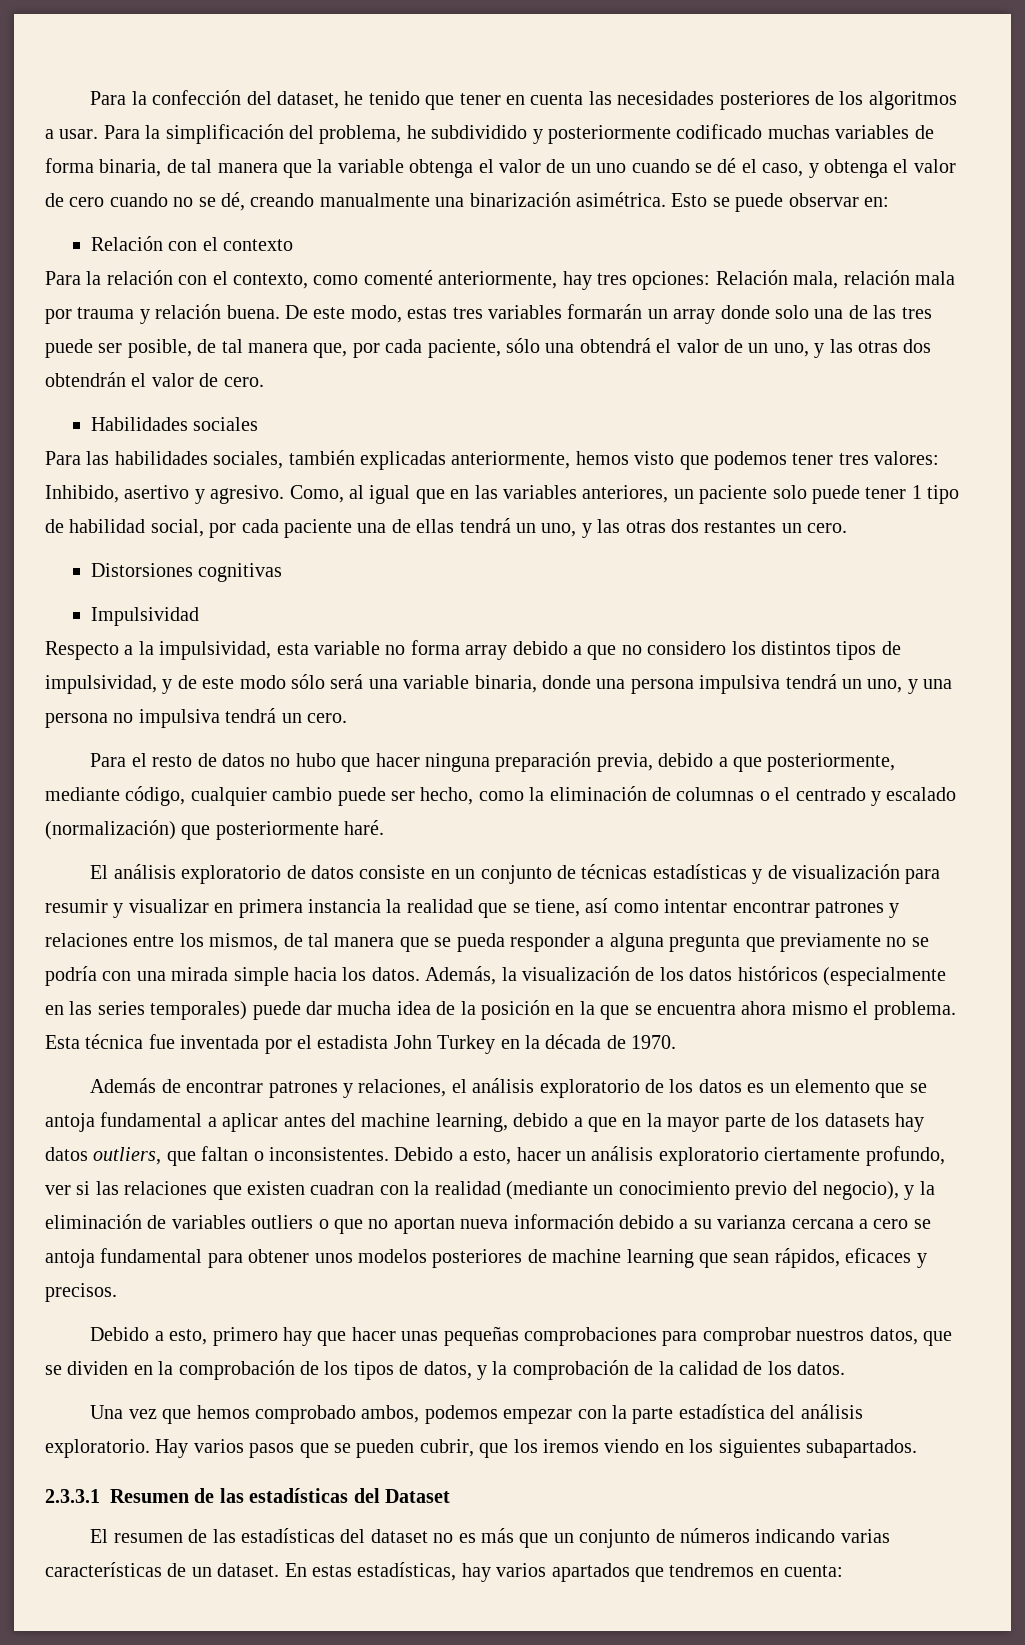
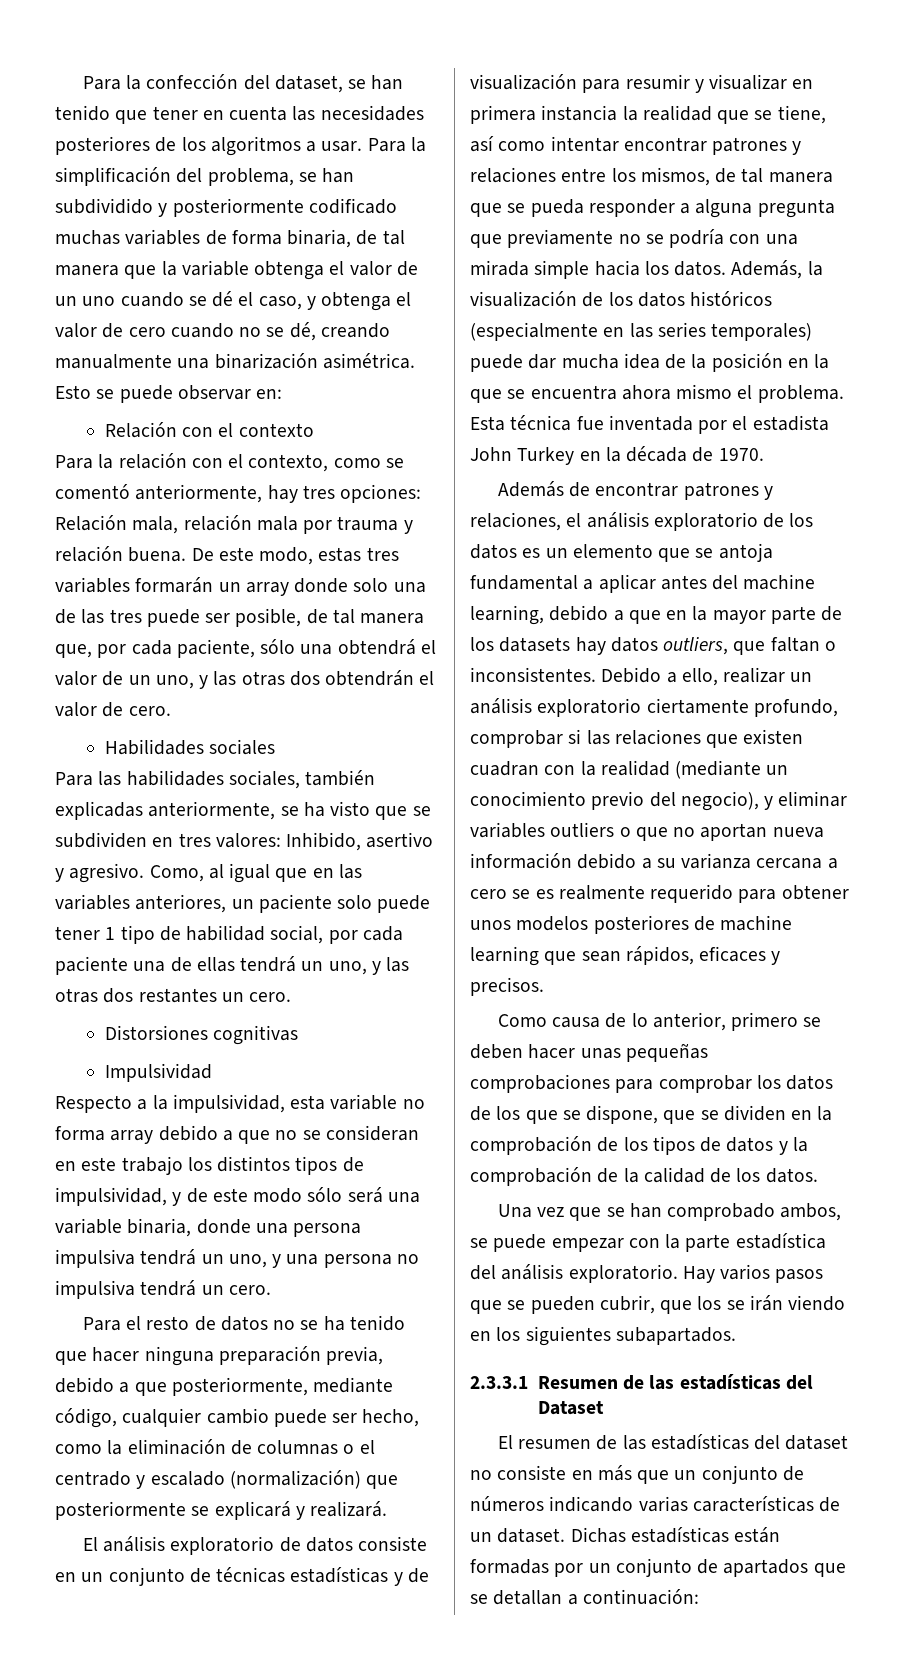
- Para la confección del dataset, he tenido que tener en cuenta las necesidades posteriores de los algoritmos a usar.
+ Para la confección del dataset, se han tenido que tener en cuenta las necesidades posteriores de los algoritmos a usar.
- Para la simplificación del problema, he subdividido y posteriormente codificado muchas variables de forma binaria, de tal manera que la variable obtenga el valor de un uno cuando se dé el caso, y obtenga el valor de cero cuando no se dé, creando manualmente una binarización asimétrica.
+ Para la simplificación del problema, se han subdividido y posteriormente codificado muchas variables de forma binaria, de tal manera que la variable obtenga el valor de un uno cuando se dé el caso, y obtenga el valor de cero cuando no se dé, creando manualmente una binarización asimétrica.
- Para la relación con el contexto, como comenté anteriormente, hay tres opciones: Relación mala, relación mala por trauma y relación buena.
+ Para la relación con el contexto, como se comentó anteriormente, hay tres opciones: Relación mala, relación mala por trauma y relación buena.
- Para las habilidades sociales, también explicadas anteriormente, hemos visto que podemos tener tres valores: Inhibido, asertivo y agresivo.
+ Para las habilidades sociales, también explicadas anteriormente, se ha visto que se subdividen en tres valores: Inhibido, asertivo y agresivo.
- Respecto a la impulsividad, esta variable no forma array debido a que no considero los distintos tipos de impulsividad, y de este modo sólo será una variable binaria, donde una persona impulsiva tendrá un uno, y una persona no impulsiva tendrá un cero.
+ Respecto a la impulsividad, esta variable no forma array debido a que no se consideran en este trabajo los distintos tipos de impulsividad, y de este modo sólo será una variable binaria, donde una persona impulsiva tendrá un uno, y una persona no impulsiva tendrá un cero.
- Para el resto de datos no hubo que hacer ninguna preparación previa, debido a que posteriormente, mediante código, cualquier cambio puede ser hecho, como la eliminación de columnas o el centrado y escalado (normalización) que posteriormente haré.
+ Para el resto de datos no se ha tenido que hacer ninguna preparación previa, debido a que posteriormente, mediante código, cualquier cambio puede ser hecho, como la eliminación de columnas o el centrado y escalado (normalización) que posteriormente se explicará y realizará.
- Debido a esto, hacer un análisis exploratorio ciertamente profundo, ver si las relaciones que existen cuadran con la realidad (mediante un conocimiento previo del negocio), y la eliminación de variables outliers o que no aportan nueva información debido a su varianza cercana a cero se antoja fundamental para obtener unos modelos posteriores de machine learning que sean rápidos, eficaces y precisos.
+ Debido a ello, realizar un análisis exploratorio ciertamente profundo, comprobar si las relaciones que existen cuadran con la realidad (mediante un conocimiento previo del negocio), y eliminar variables outliers o que no aportan nueva información debido a su varianza cercana a cero se es realmente requerido para obtener unos modelos posteriores de machine learning que sean rápidos, eficaces y precisos.
- Debido a esto, primero hay que hacer unas pequeñas comprobaciones para comprobar nuestros datos, que se dividen en la comprobación de los tipos de datos, y la comprobación de la calidad de los datos.
+ Como causa de lo anterior, primero se deben hacer unas pequeñas comprobaciones para comprobar los datos de los que se dispone, que se dividen en la comprobación de los tipos de datos y la comprobación de la calidad de los datos.
- Una vez que hemos comprobado ambos, podemos empezar con la parte estadística del análisis exploratorio.
+ Una vez que se han comprobado ambos, se puede empezar con la parte estadística del análisis exploratorio.
- Hay varios pasos que se pueden cubrir, que los iremos viendo en los siguientes subapartados.
+ Hay varios pasos que se pueden cubrir, que los se irán viendo en los siguientes subapartados.
- El resumen de las estadísticas del dataset no es más que un conjunto de números indicando varias características de un dataset.
+ El resumen de las estadísticas del dataset no consiste en más que un conjunto de números indicando varias características de un dataset.
- En estas estadísticas, hay varios apartados que tendremos en cuenta:
+ Dichas estadísticas están formadas por un conjunto de apartados que se detallan a continuación:

